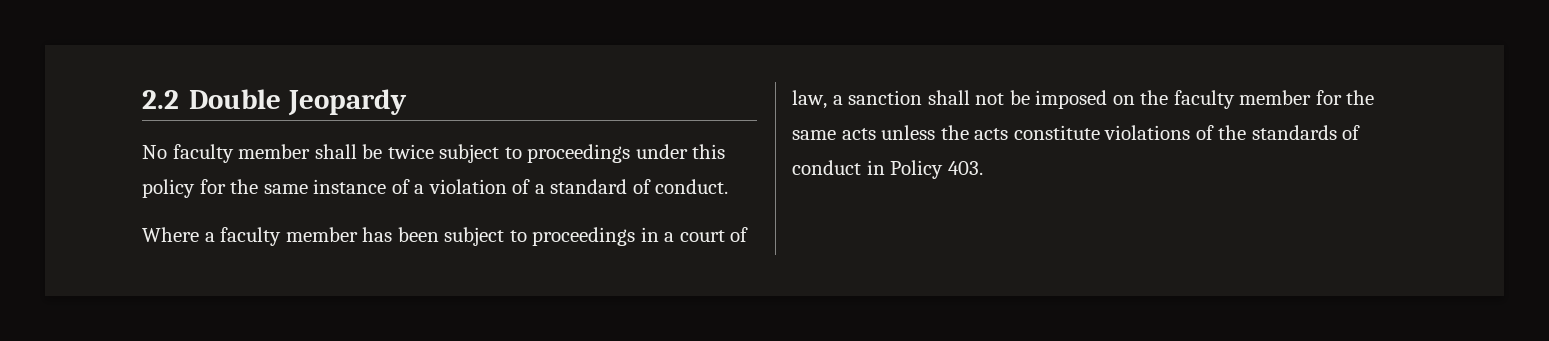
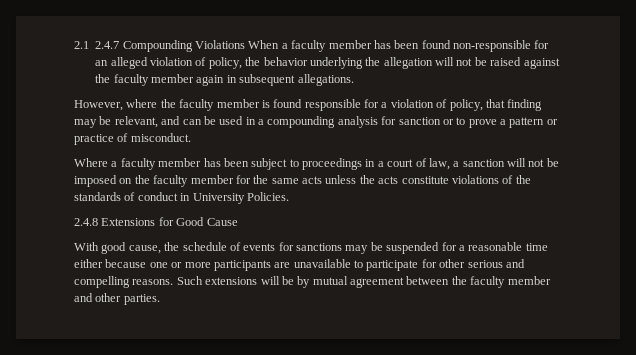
- 2.2 Double Jeopardy
- No faculty member shall be twice subject to proceedings under this policy for the same instance of a violation of a standard of conduct.
+ 2.1 2.4.7 Compounding Violations When a faculty member has been found non-responsible for an alleged violation of policy, the behavior underlying the allegation will not be raised against the faculty member again in subsequent allegations.
+ However, where the faculty member is found responsible for a violation of policy, that finding may be relevant, and can be used in a compounding analysis for sanction or to prove a pattern or practice of misconduct.
- Where a faculty member has been subject to proceedings in a court of law, a sanction shall not be imposed on the faculty member for the same acts unless the acts constitute violations of the standards of conduct in Policy 403.
+ Where a faculty member has been subject to proceedings in a court of law, a sanction will not be imposed on the faculty member for the same acts unless the acts constitute violations of the standards of conduct in University Policies.
+ 2.4.8 Extensions for Good Cause
+ With good cause, the schedule of events for sanctions may be suspended for a reasonable time either because one or more participants are unavailable to participate for other serious and compelling reasons. Such extensions will be by mutual agreement between the faculty member and other parties.

